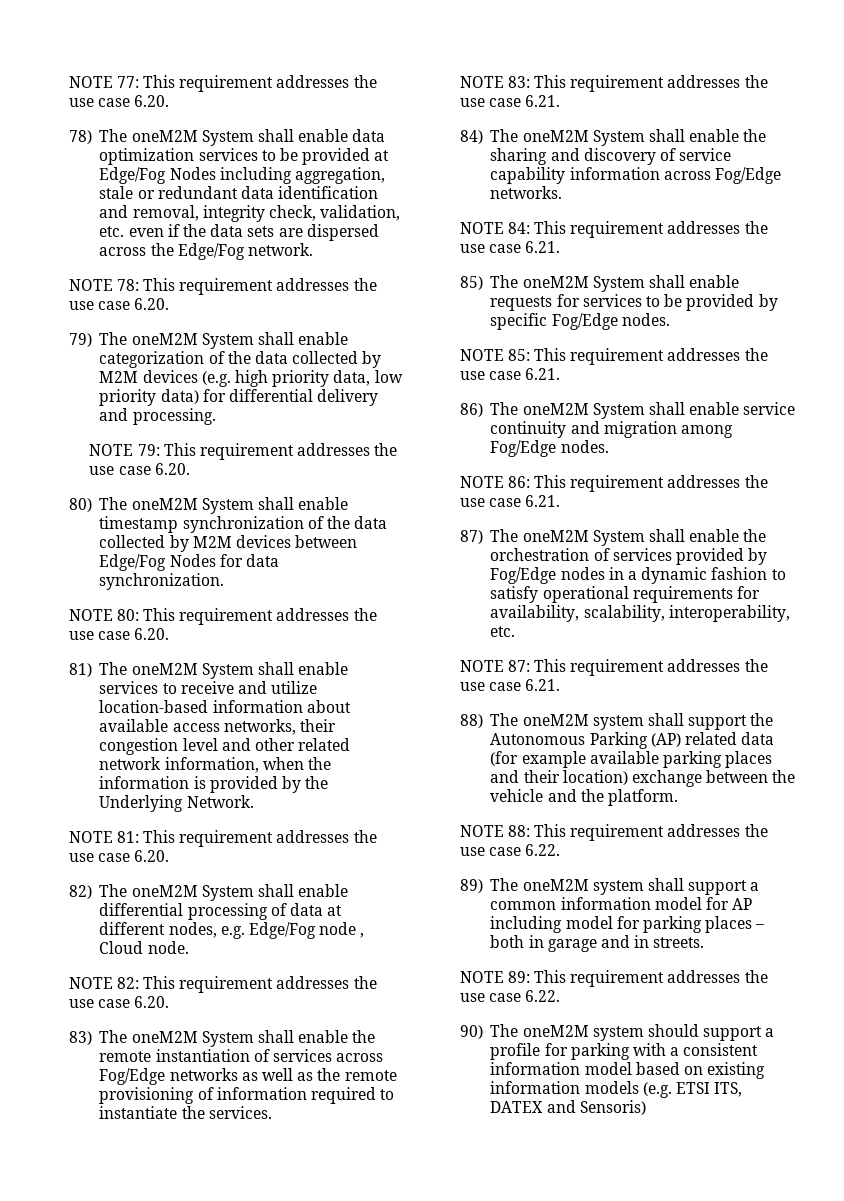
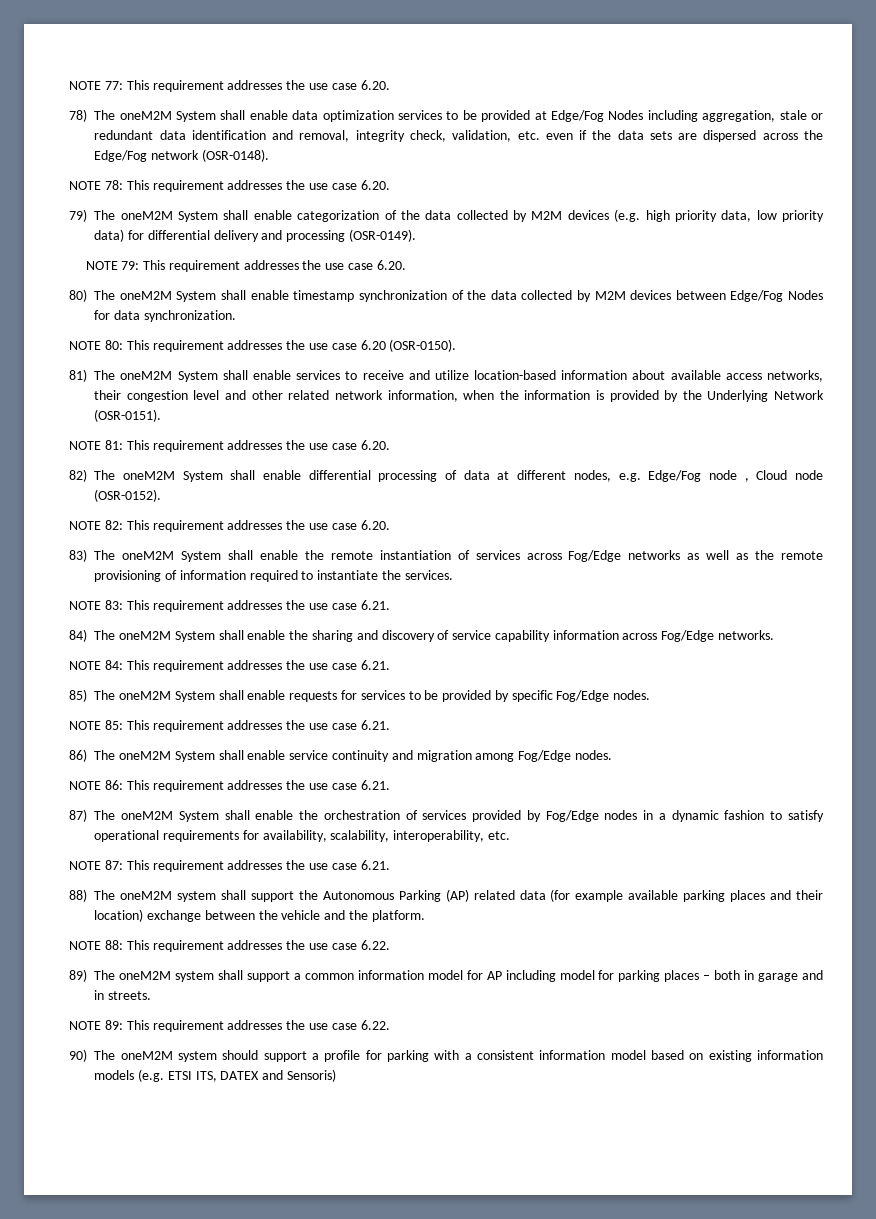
- 78) The oneM2M System shall enable data optimization services to be provided at Edge/Fog Nodes including aggregation, stale or redundant data identification and removal, integrity check, validation, etc. even if the data sets are dispersed across the Edge/Fog network.
+ 78) The oneM2M System shall enable data optimization services to be provided at Edge/Fog Nodes including aggregation, stale or redundant data identification and removal, integrity check, validation, etc. even if the data sets are dispersed across the Edge/Fog network (OSR-0148).
- 79) The oneM2M System shall enable categorization of the data collected by M2M devices (e.g. high priority data, low priority data) for differential delivery and processing.
+ 79) The oneM2M System shall enable categorization of the data collected by M2M devices (e.g. high priority data, low priority data) for differential delivery and processing (OSR-0149).
- NOTE 80: This requirement addresses the use case 6.20.
+ NOTE 80: This requirement addresses the use case 6.20 (OSR-0150).
- 81) The oneM2M System shall enable services to receive and utilize location-based information about available access networks, their congestion level and other related network information, when the information is provided by the Underlying Network.
+ 81) The oneM2M System shall enable services to receive and utilize location-based information about available access networks, their congestion level and other related network information, when the information is provided by the Underlying Network (OSR-0151).
- 82) The oneM2M System shall enable differential processing of data at different nodes, e.g. Edge/Fog node , Cloud node.
+ 82) The oneM2M System shall enable differential processing of data at different nodes, e.g. Edge/Fog node , Cloud node (OSR-0152).

